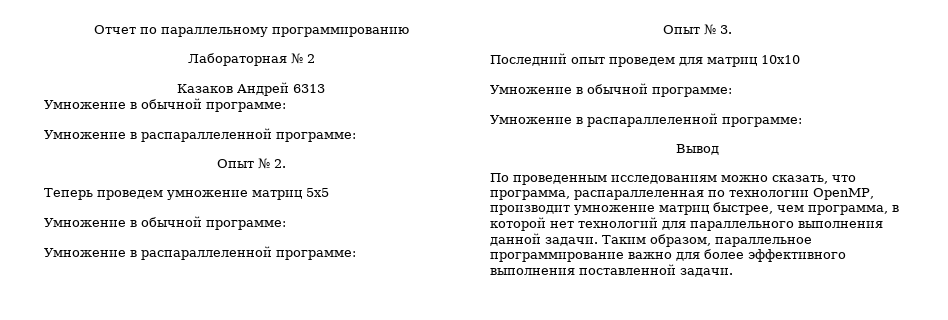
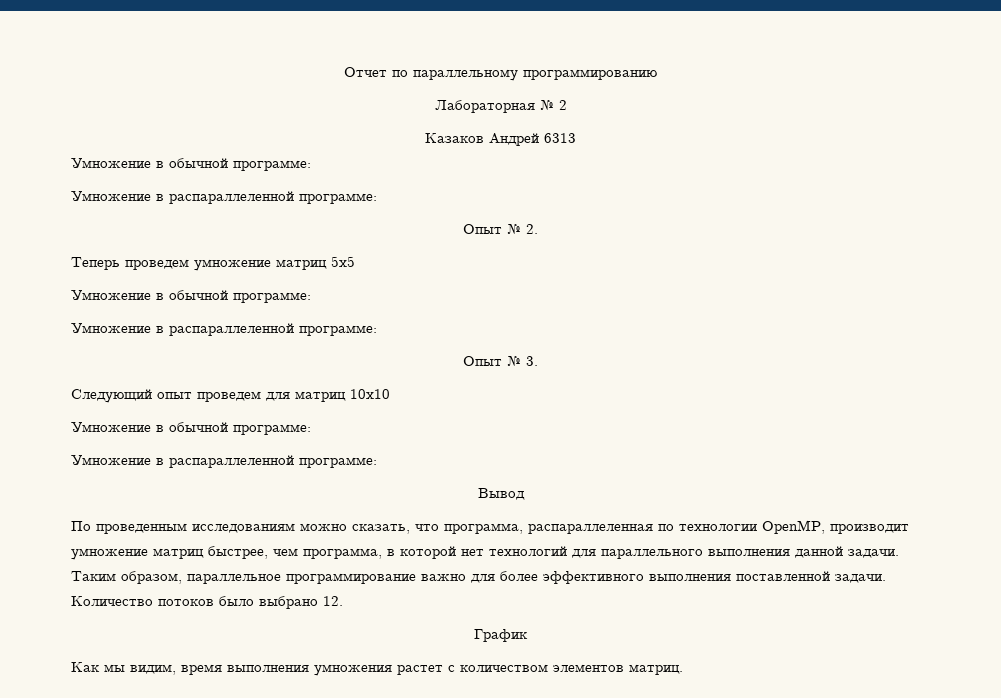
- Последний опыт проведем для матриц 10х10
+ Следующий опыт проведем для матриц 10х10
+ Количество потоков было выбрано 12.
+ График
+ Как мы видим, время выполнения умножения растет с количеством элементов матриц.

